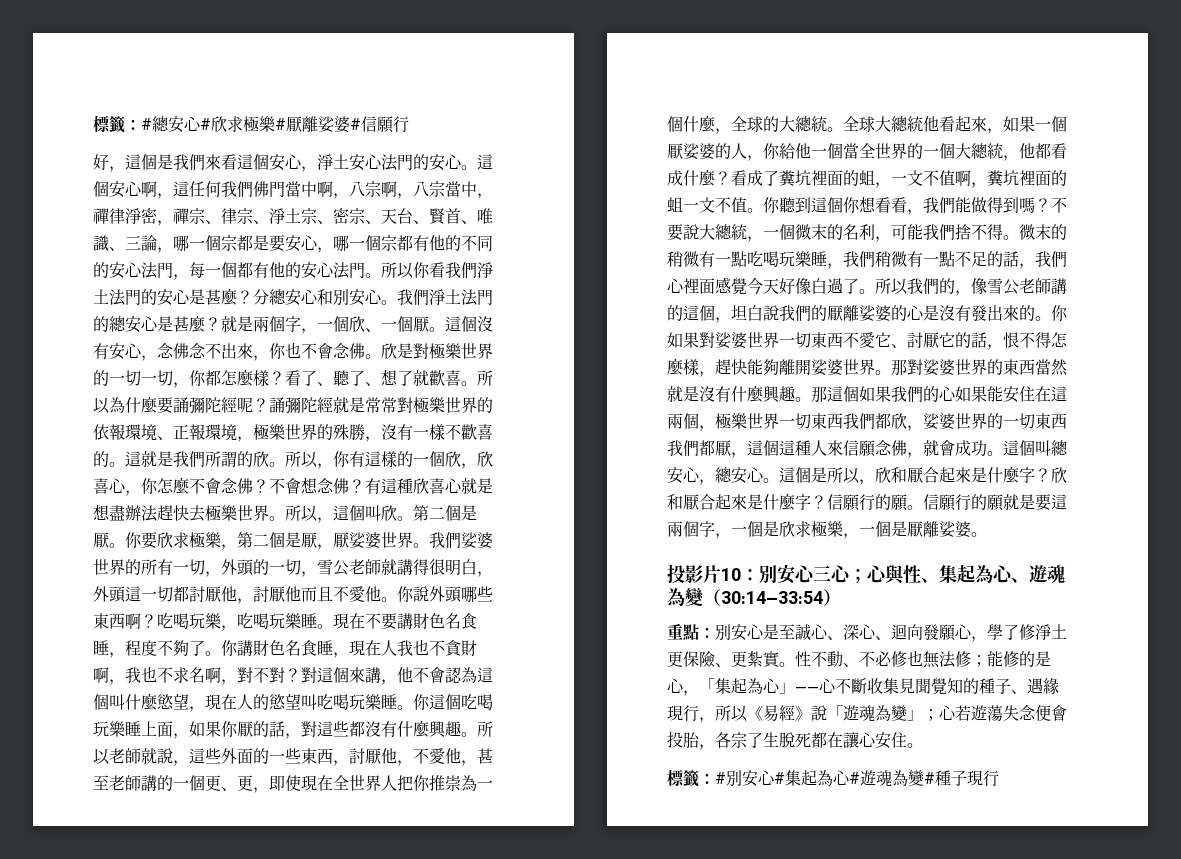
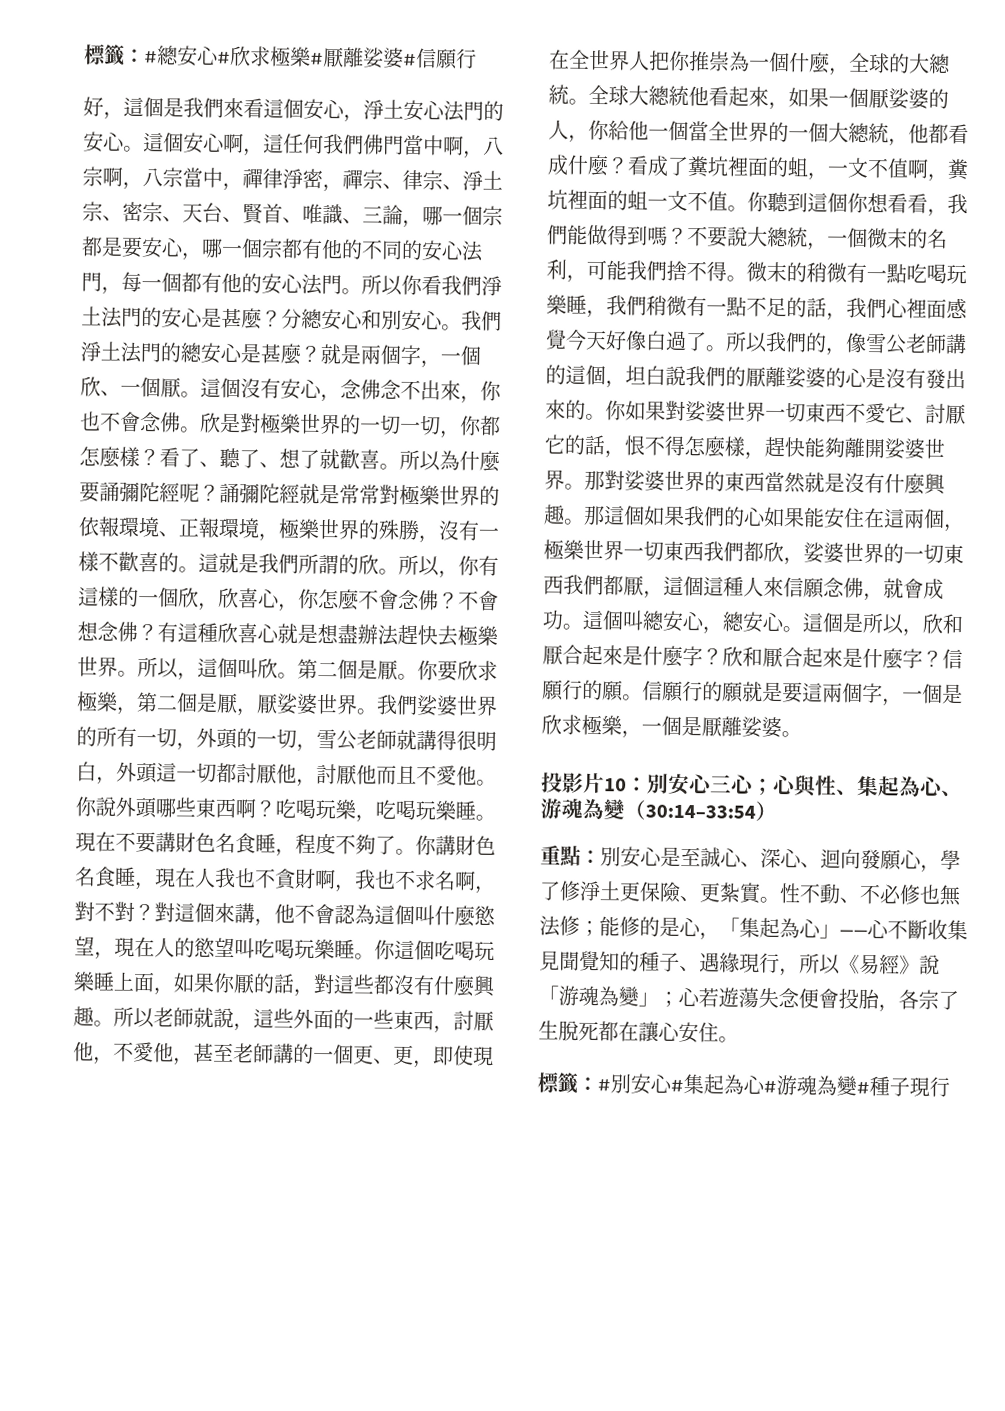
- 投影片10：別安心三心；心與性、集起為心、遊魂為變（30:14–33:54）
+ 投影片10：別安心三心；心與性、集起為心、游魂為變（30:14–33:54）
- 性不動、不必修也無法修；能修的是心，「集起為心」——心不斷收集見聞覺知的種子、遇緣現行，所以《易經》說「遊魂為變」；心若遊蕩失念便會投胎，各宗了生脫死都在讓心安住。
+ 性不動、不必修也無法修；能修的是心，「集起為心」——心不斷收集見聞覺知的種子、遇緣現行，所以《易經》說「游魂為變」；心若遊蕩失念便會投胎，各宗了生脫死都在讓心安住。
- 標籤：#別安心#集起為心#遊魂為變#種子現行
+ 標籤：#別安心#集起為心#游魂為變#種子現行

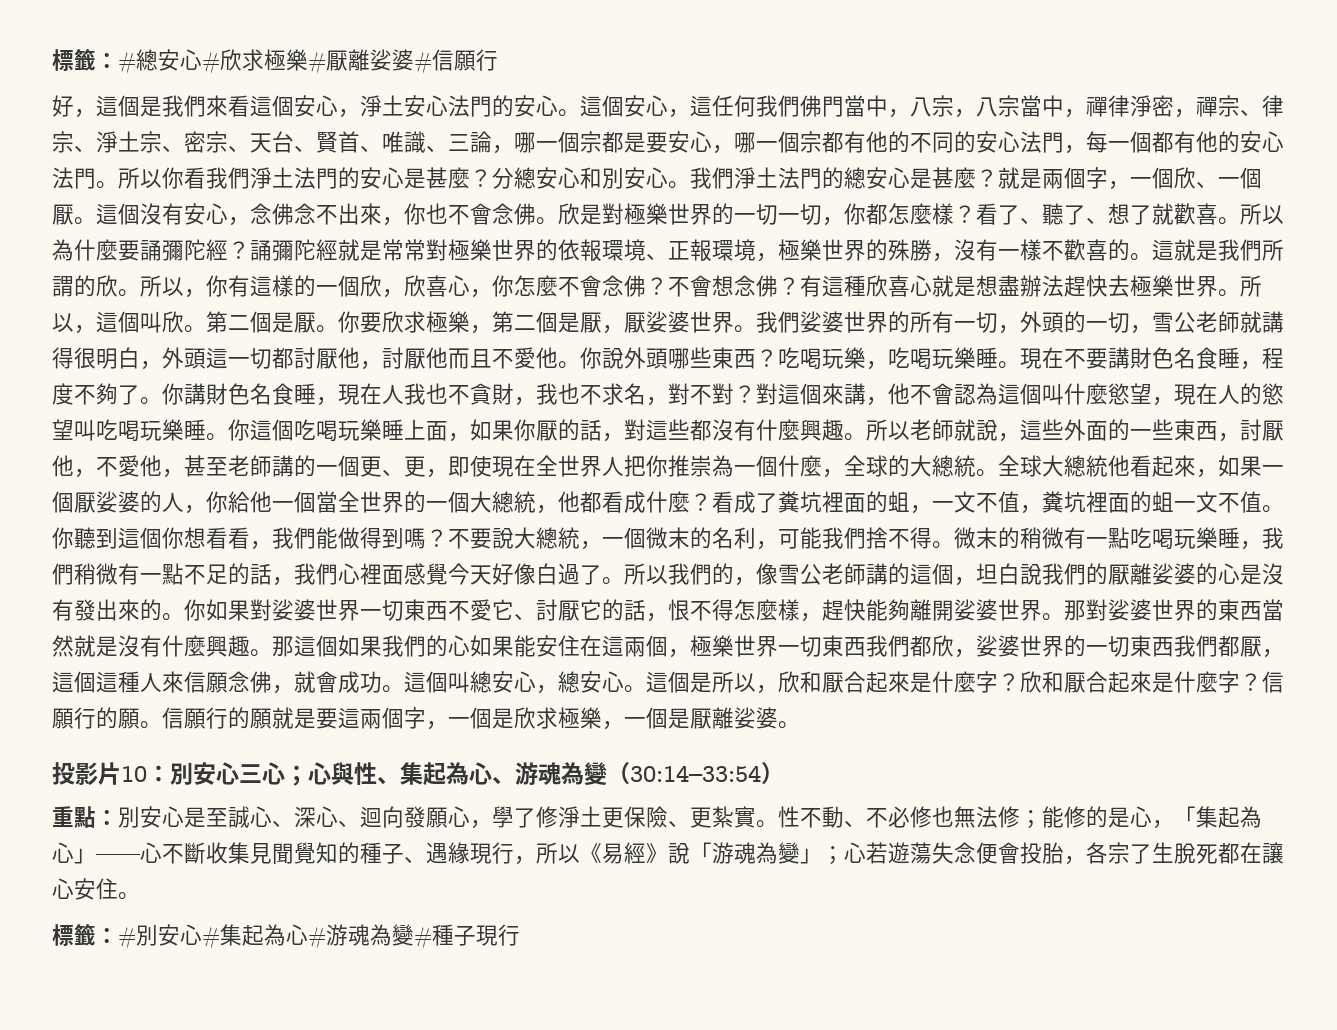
- 這個安心啊，這任何我們佛門當中啊，八宗啊，八宗當中，禪律淨密，禪宗、律宗、淨土宗、密宗、天台、賢首、唯識、三論，哪一個宗都是要安心，哪一個宗都有他的不同的安心法門，每一個都有他的安心法門。
+ 這個安心，這任何我們佛門當中，八宗，八宗當中，禪律淨密，禪宗、律宗、淨土宗、密宗、天台、賢首、唯識、三論，哪一個宗都是要安心，哪一個宗都有他的不同的安心法門，每一個都有他的安心法門。
- 所以為什麼要誦彌陀經呢？
+ 所以為什麼要誦彌陀經？
- 你說外頭哪些東西啊？
+ 你說外頭哪些東西？
- 你講財色名食睡，現在人我也不貪財啊，我也不求名啊，對不對？
+ 你講財色名食睡，現在人我也不貪財，我也不求名，對不對？
- 看成了糞坑裡面的蛆，一文不值啊，糞坑裡面的蛆一文不值。
+ 看成了糞坑裡面的蛆，一文不值，糞坑裡面的蛆一文不值。

